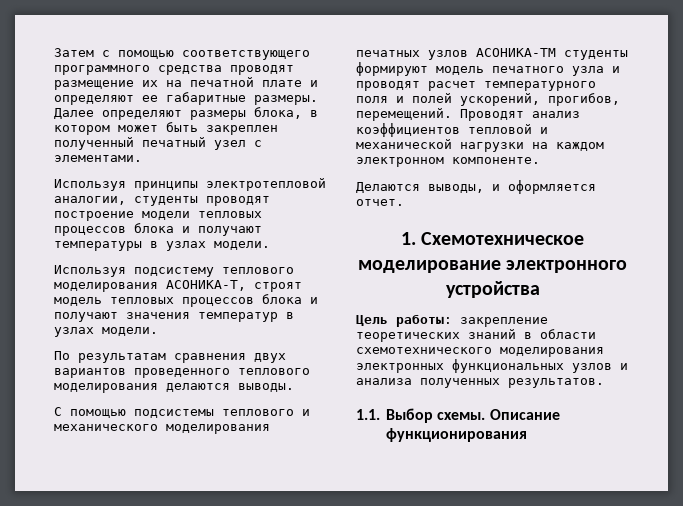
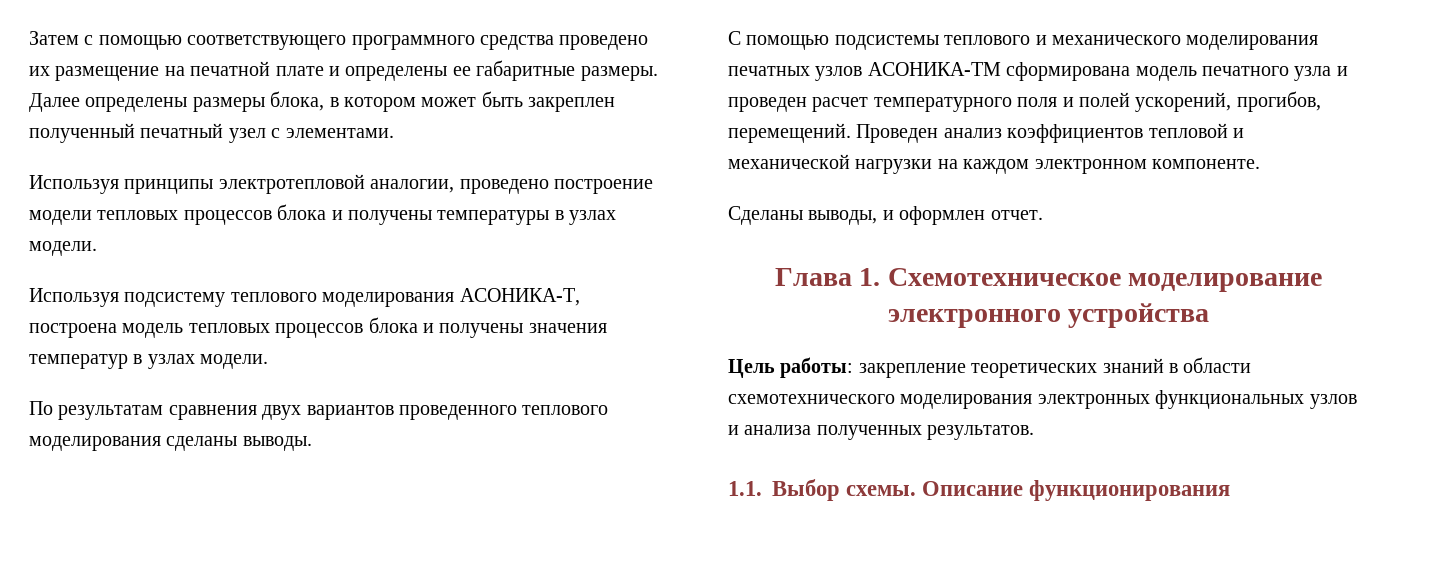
- Затем с помощью соответствующего программного средства проводят размещение их на печатной плате и определяют ее габаритные размеры.
+ Затем с помощью соответствующего программного средства проведено их размещение на печатной плате и определены ее габаритные размеры.
- Далее определяют размеры блока, в котором может быть закреплен полученный печатный узел с элементами.
+ Далее определены размеры блока, в котором может быть закреплен полученный печатный узел с элементами.
- Используя принципы электротепловой аналогии, студенты проводят построение модели тепловых процессов блока и получают температуры в узлах модели.
+ Используя принципы электротепловой аналогии, проведено построение модели тепловых процессов блока и получены температуры в узлах модели.
- Используя подсистему теплового моделирования АСОНИКА-Т, строят модель тепловых процессов блока и получают значения температур в узлах модели.
+ Используя подсистему теплового моделирования АСОНИКА-Т, построена модель тепловых процессов блока и получены значения температур в узлах модели.
- По результатам сравнения двух вариантов проведенного теплового моделирования делаются выводы.
+ По результатам сравнения двух вариантов проведенного теплового моделирования сделаны выводы.
- С помощью подсистемы теплового и механического моделирования печатных узлов АСОНИКА-ТМ студенты формируют модель печатного узла и проводят расчет температурного поля и полей ускорений, прогибов, перемещений.
+ С помощью подсистемы теплового и механического моделирования печатных узлов АСОНИКА-ТМ сформирована модель печатного узла и проведен расчет температурного поля и полей ускорений, прогибов, перемещений.
- Проводят анализ коэффициентов тепловой и механической нагрузки на каждом электронном компоненте.
+ Проведен анализ коэффициентов тепловой и механической нагрузки на каждом электронном компоненте.
- Делаются выводы, и оформляется отчет.
+ Сделаны выводы, и оформлен отчет.
- 1. Схемотехническое моделирование электронного устройства
+ Глава 1. Схемотехническое моделирование электронного устройства

